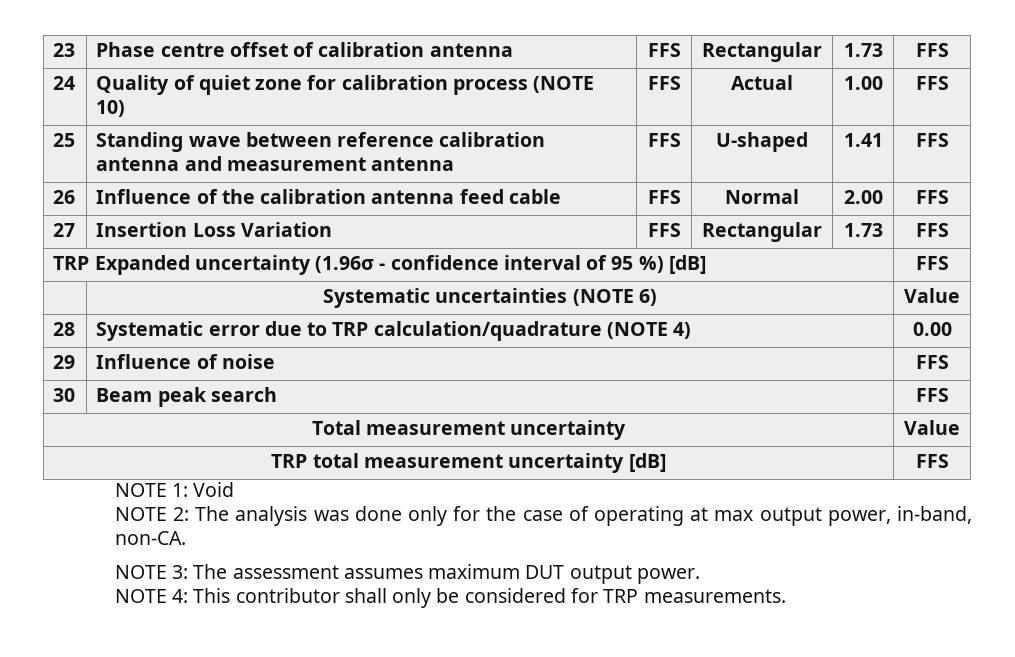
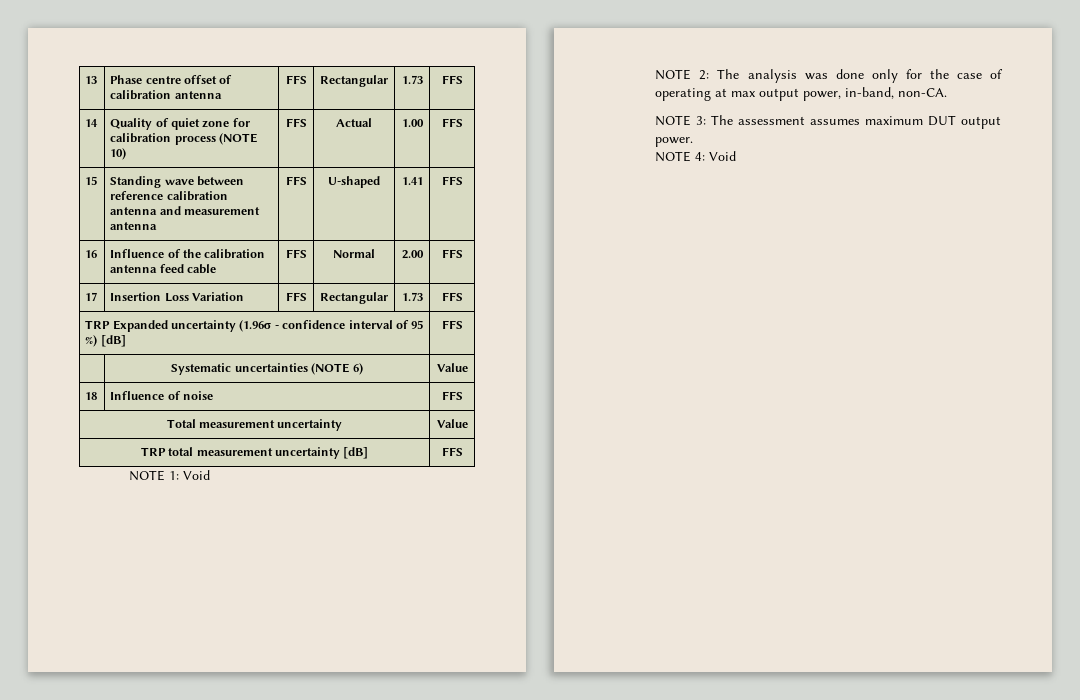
- 23 | Phase centre offset of calibration antenna | FFS | Rectangular | 1.73 | FFS
+ 13 | Phase centre offset of calibration antenna | FFS | Rectangular | 1.73 | FFS
- 24 | Quality of quiet zone for calibration process (NOTE 10) | FFS | Actual | 1.00 | FFS
+ 14 | Quality of quiet zone for calibration process (NOTE 10) | FFS | Actual | 1.00 | FFS
- 25 | Standing wave between reference calibration antenna and measurement antenna | FFS | U-shaped | 1.41 | FFS
+ 15 | Standing wave between reference calibration antenna and measurement antenna | FFS | U-shaped | 1.41 | FFS
- 26 | Influence of the calibration antenna feed cable | FFS | Normal | 2.00 | FFS
+ 16 | Influence of the calibration antenna feed cable | FFS | Normal | 2.00 | FFS
- 27 | Insertion Loss Variation | FFS | Rectangular | 1.73 | FFS
+ 17 | Insertion Loss Variation | FFS | Rectangular | 1.73 | FFS
- 28 | Systematic error due to TRP calculation/quadrature (NOTE 4) | 0.00
- 29 | Influence of noise | FFS
+ 18 | Influence of noise | FFS
- 30 | Beam peak search | FFS
- NOTE 4: This contributor shall only be considered for TRP measurements.
+ NOTE 4: Void

